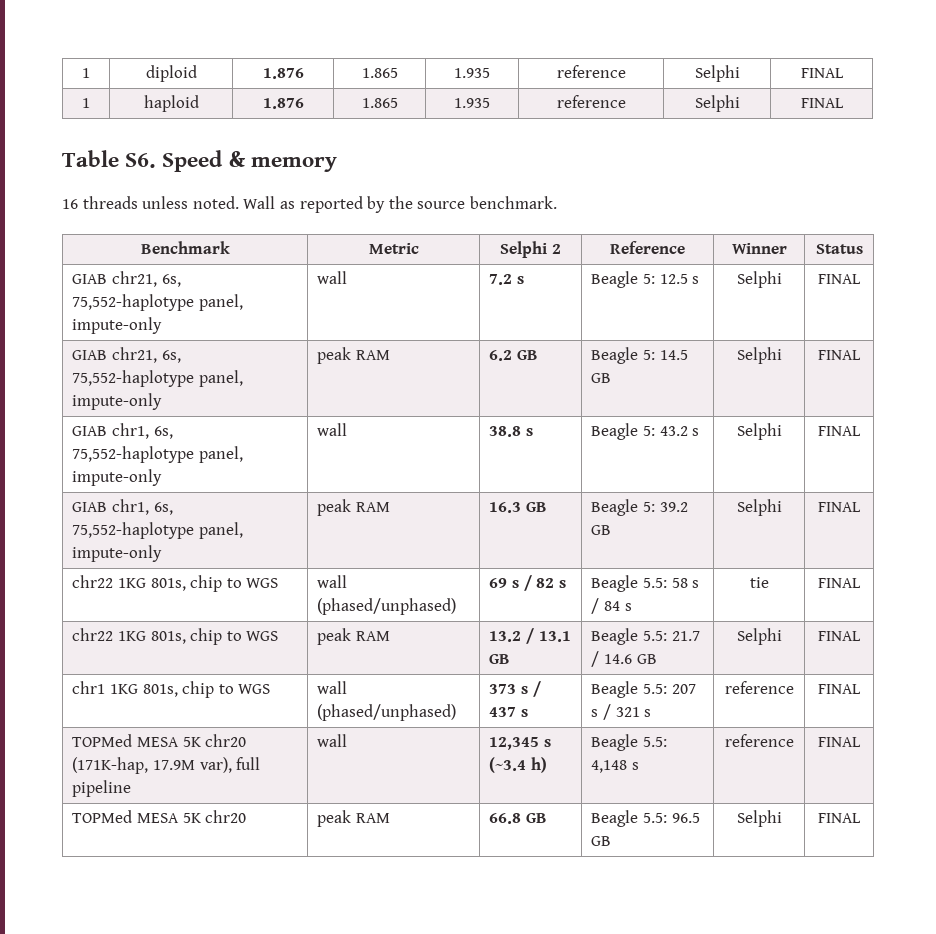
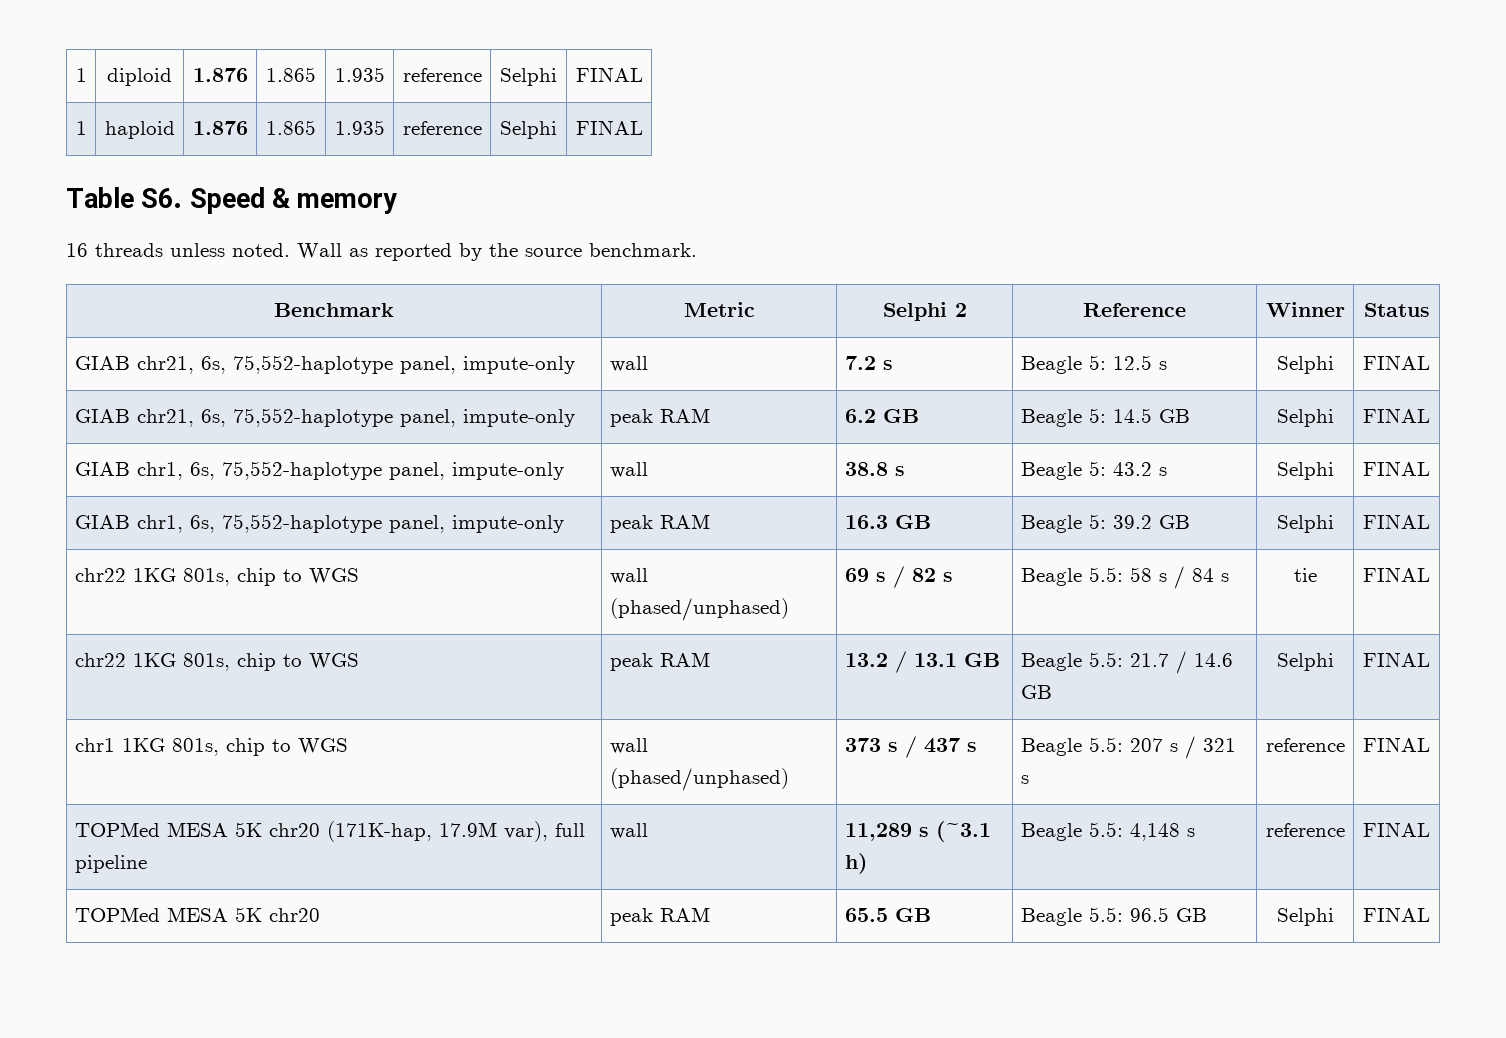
- TOPMed MESA 5K chr20 (171K-hap, 17.9M var), full pipeline | wall | 12,345 s (~3.4 h) | Beagle 5.5: 4,148 s | reference | FINAL
+ TOPMed MESA 5K chr20 (171K-hap, 17.9M var), full pipeline | wall | 11,289 s (~3.1 h) | Beagle 5.5: 4,148 s | reference | FINAL
- TOPMed MESA 5K chr20 | peak RAM | 66.8 GB | Beagle 5.5: 96.5 GB | Selphi | FINAL
+ TOPMed MESA 5K chr20 | peak RAM | 65.5 GB | Beagle 5.5: 96.5 GB | Selphi | FINAL

